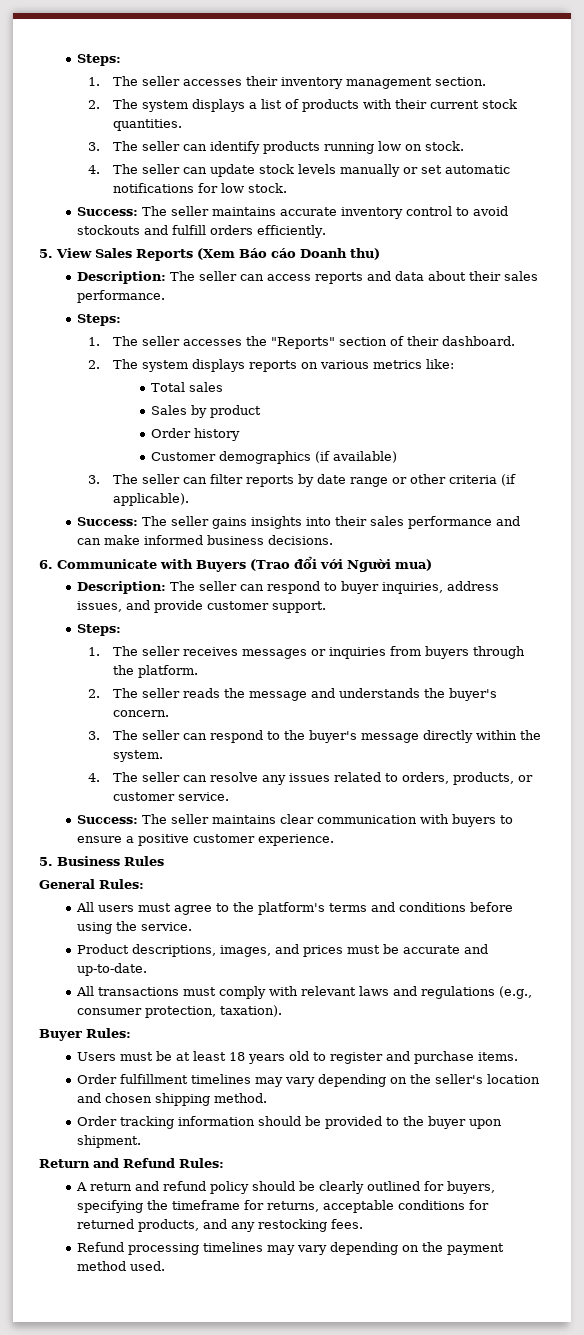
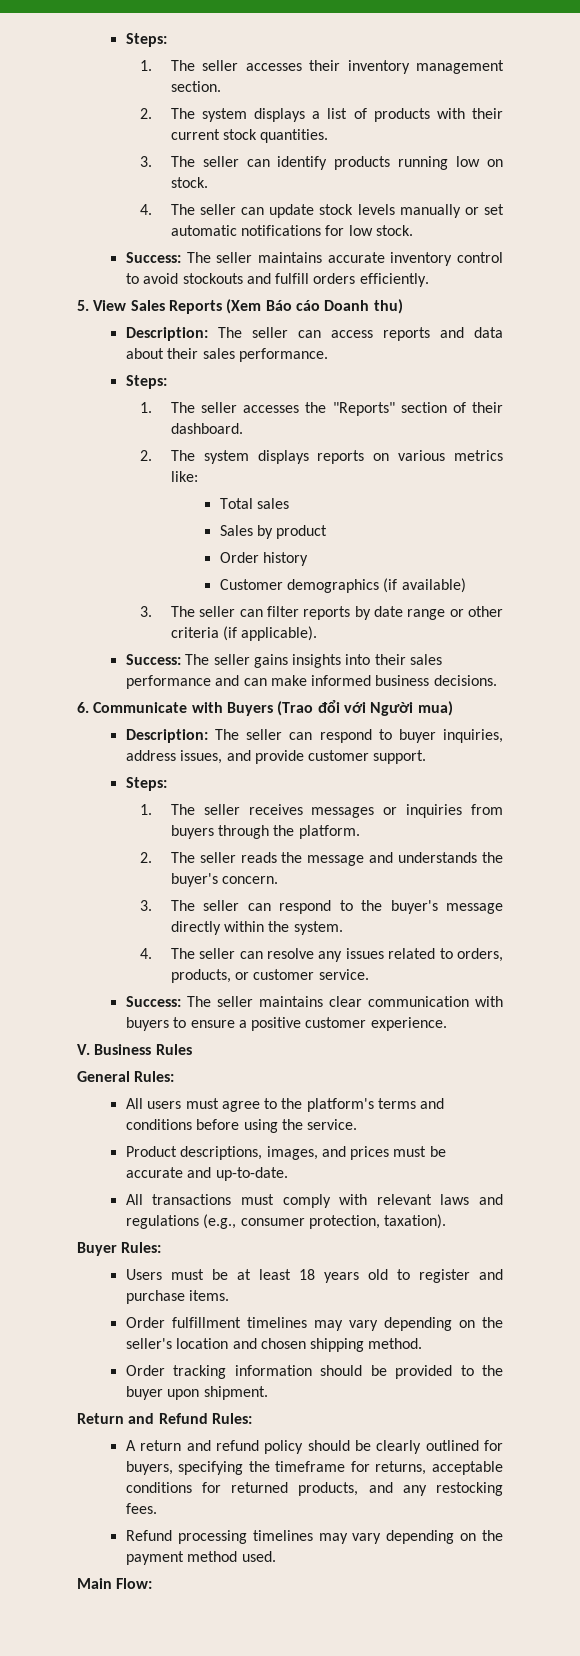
- 5. Business Rules
+ V. Business Rules
+ Main Flow:

